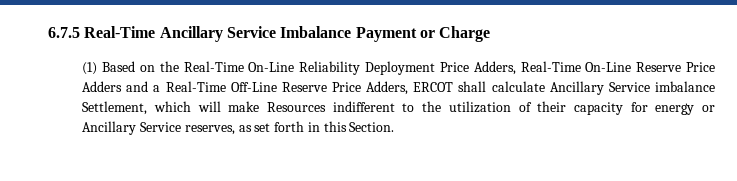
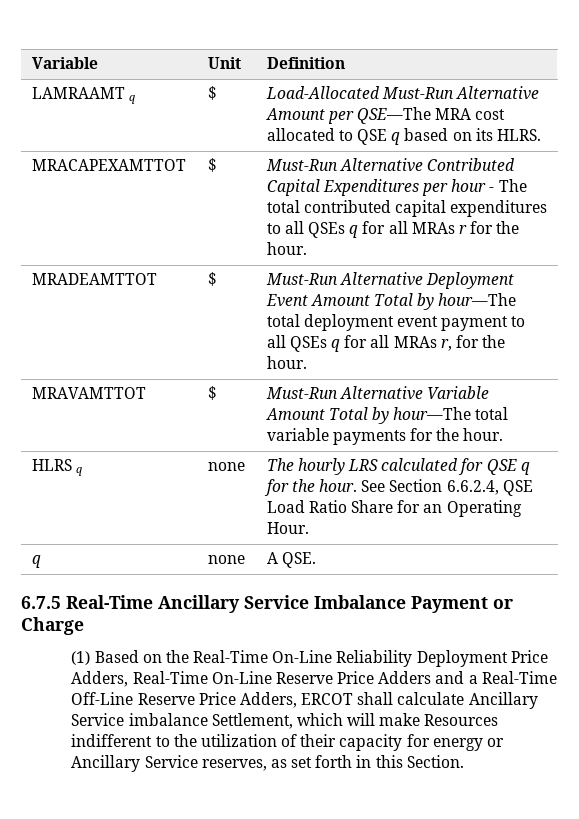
+ Variable | Unit | Definition
+ LAMRAAMT q | $ | Load-Allocated Must-Run Alternative Amount per QSE—The MRA cost allocated to QSE q based on its HLRS.
+ MRACAPEXAMTTOT | $ | Must-Run Alternative Contributed Capital Expenditures per hour - The total contributed capital expenditures to all QSEs q for all MRAs r for the hour.
+ MRADEAMTTOT | $ | Must-Run Alternative Deployment Event Amount Total by hour—The total deployment event payment to all QSEs q for all MRAs r, for the hour.
+ MRAVAMTTOT | $ | Must-Run Alternative Variable Amount Total by hour—The total variable payments for the hour.
+ HLRS q | none | The hourly LRS calculated for QSE q for the hour. See Section 6.6.2.4, QSE Load Ratio Share for an Operating Hour.
+ q | none | A QSE.

